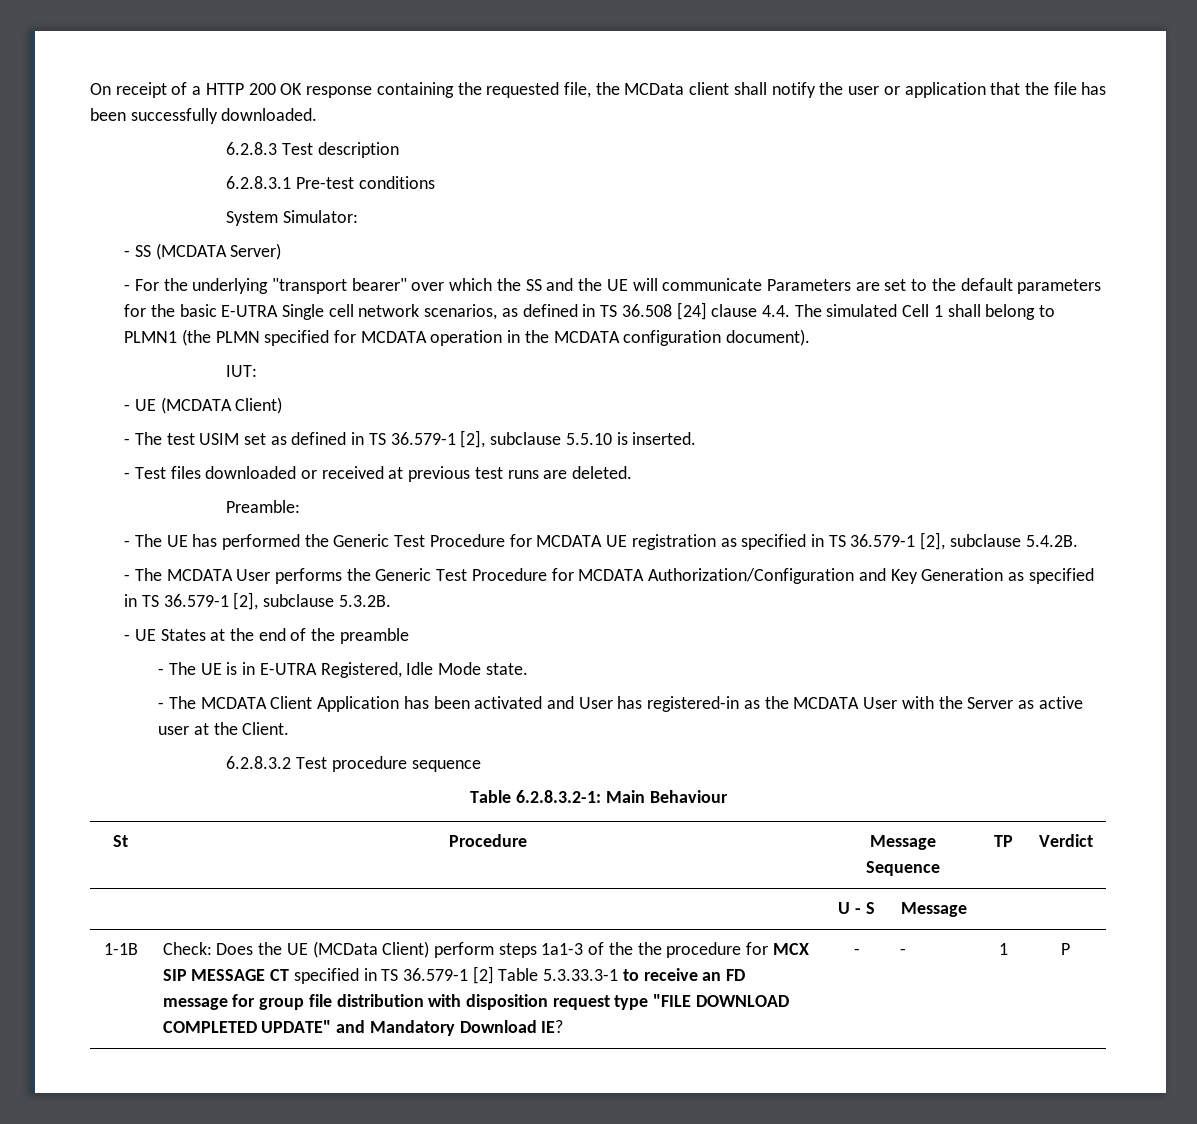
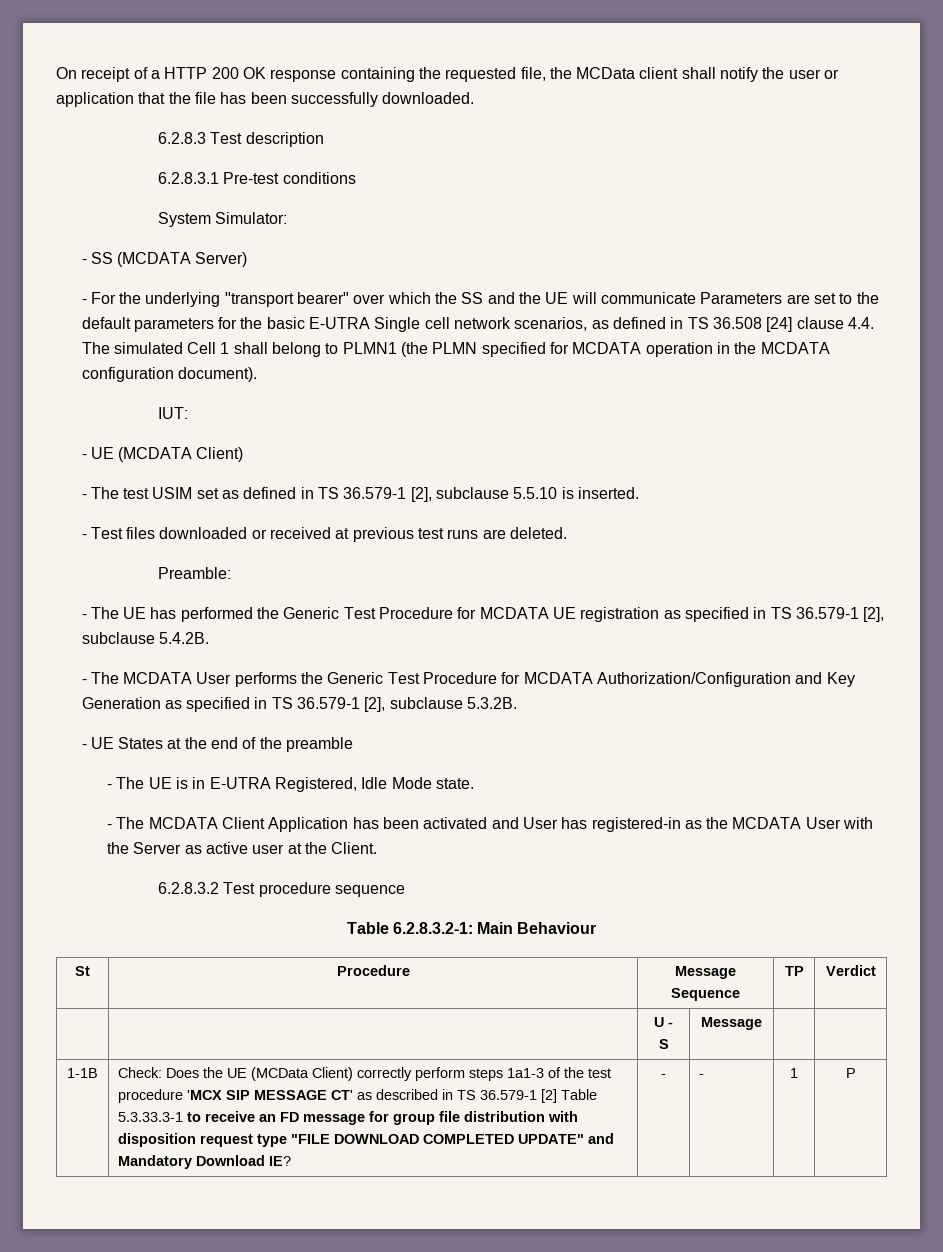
- Check: Does the UE (MCData Client) perform steps 1a1-3 of the the procedure for MCX SIP MESSAGE CT specified in TS 36.579-1 [2] Table 5.3.33.3-1 to receive an FD message for group file distribution with disposition request type "FILE DOWNLOAD COMPLETED UPDATE" and Mandatory Download IE?
+ Check: Does the UE (MCData Client) correctly perform steps 1a1-3 of the test procedure 'MCX SIP MESSAGE CT' as described in TS 36.579-1 [2] Table 5.3.33.3-1 to receive an FD message for group file distribution with disposition request type "FILE DOWNLOAD COMPLETED UPDATE" and Mandatory Download IE?

